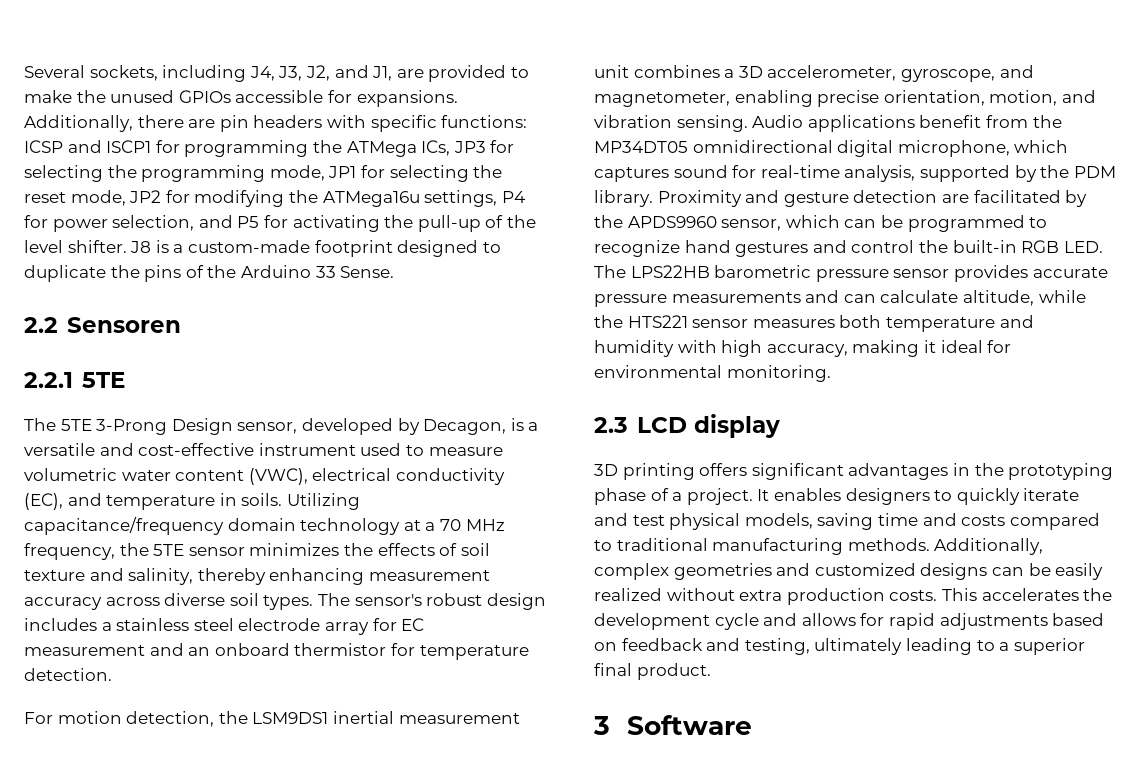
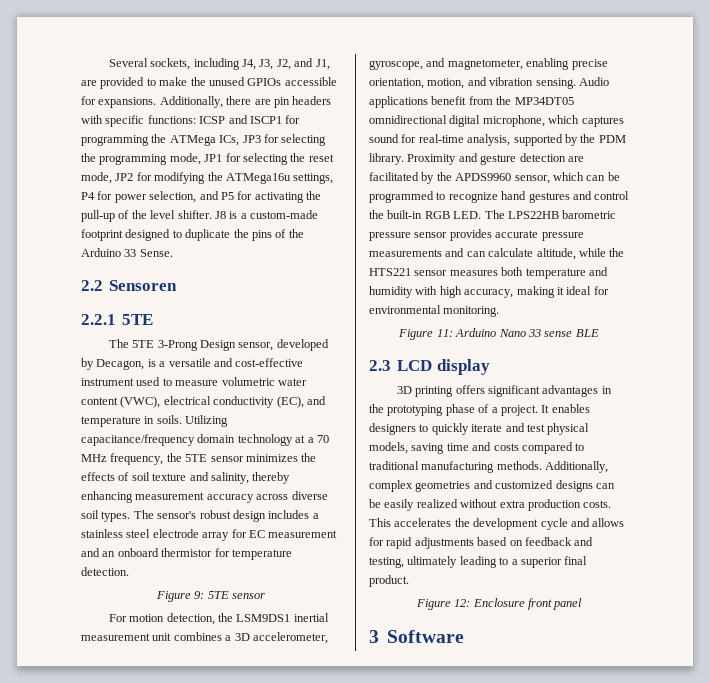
+ Figure 9: 5TE sensor
+ Figure 11: Arduino Nano 33 sense BLE
+ Figure 12: Enclosure front panel

